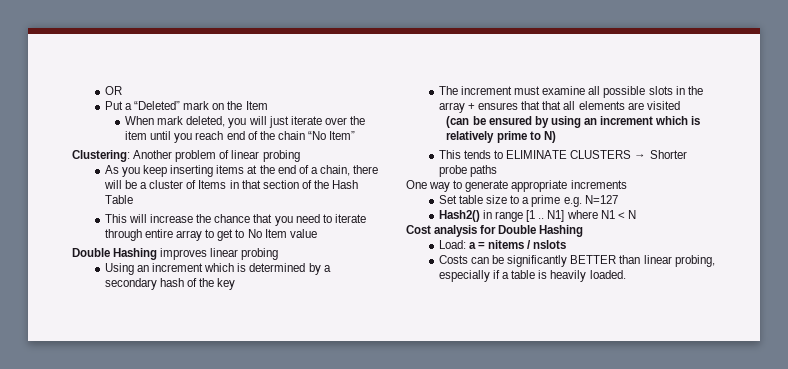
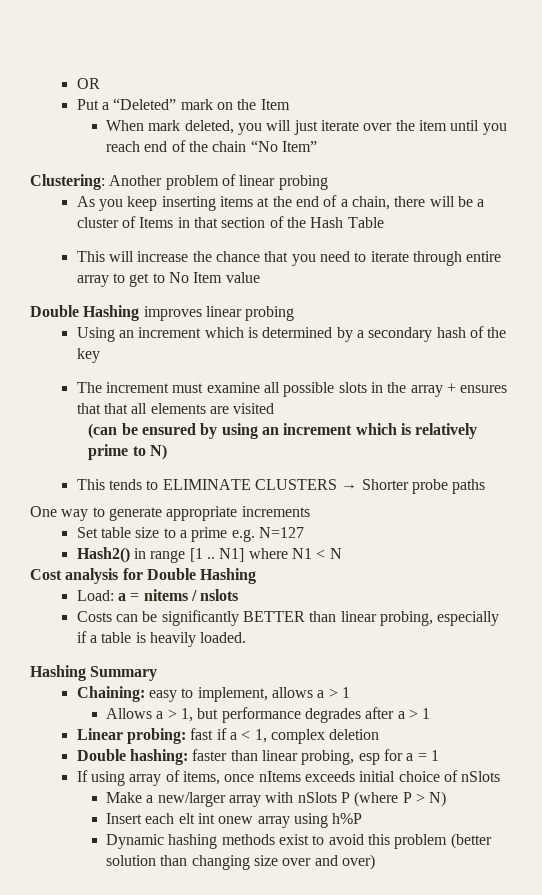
+ Hashing Summary
+ Chaining: easy to implement, allows a > 1
+ Allows a > 1, but performance degrades after a > 1
+ Linear probing: fast if a < 1, complex deletion
+ Double hashing: faster than linear probing, esp for a = 1
+ If using array of items, once nItems exceeds initial choice of nSlots
+ Make a new/larger array with nSlots P (where P > N)
+ Insert each elt int onew array using h%P
+ Dynamic hashing methods exist to avoid this problem (better solution than changing size over and over)

